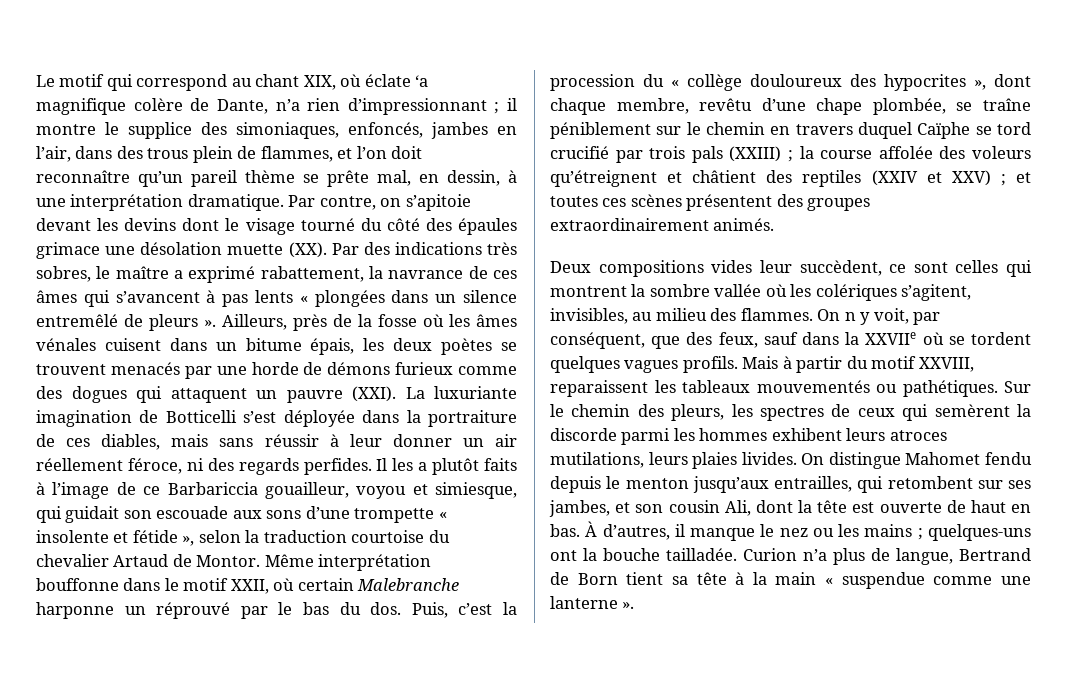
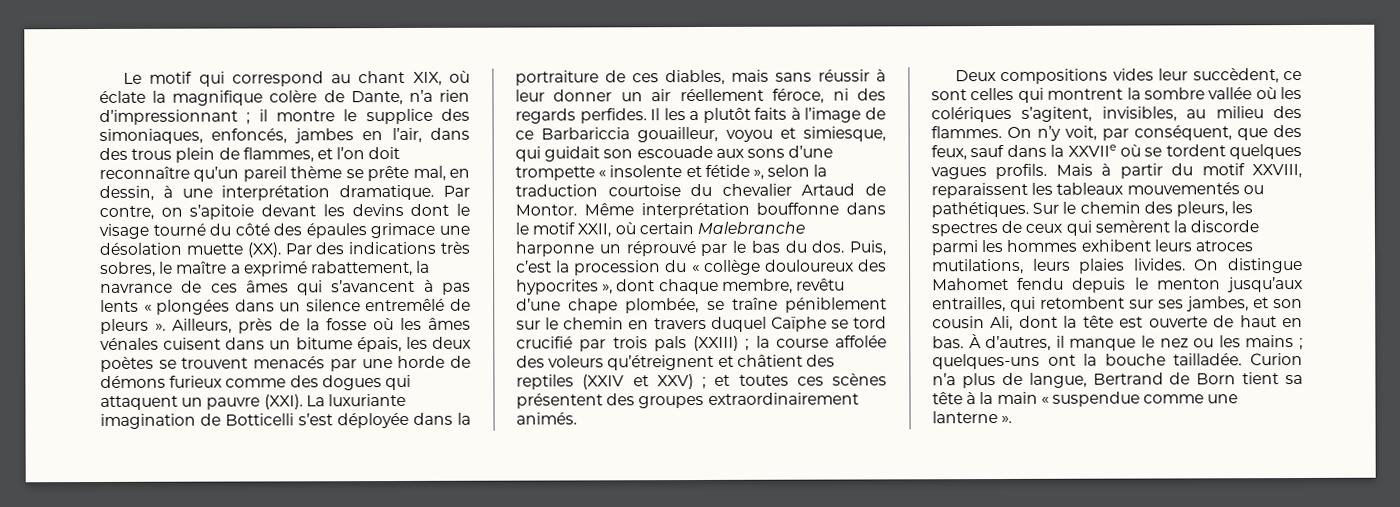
- Le motif qui correspond au chant XIX, où éclate ‘a magnifique colère de Dante, n’a rien d’impressionnant ; il montre le supplice des simoniaques, enfoncés, jambes en l’air, dans des trous plein de flammes, et l’on doit reconnaître qu’un pareil thème se prête mal, en dessin, à une interprétation dramatique.
+ Le motif qui correspond au chant XIX, où éclate la magnifique colère de Dante, n’a rien d’impressionnant ; il montre le supplice des simoniaques, enfoncés, jambes en l’air, dans des trous plein de flammes, et l’on doit reconnaître qu’un pareil thème se prête mal, en dessin, à une interprétation dramatique.
- On n y voit, par conséquent, que des feux, sauf dans la XXVIIe où se tordent quelques vagues profils.
+ On n’y voit, par conséquent, que des feux, sauf dans la XXVIIe où se tordent quelques vagues profils.

